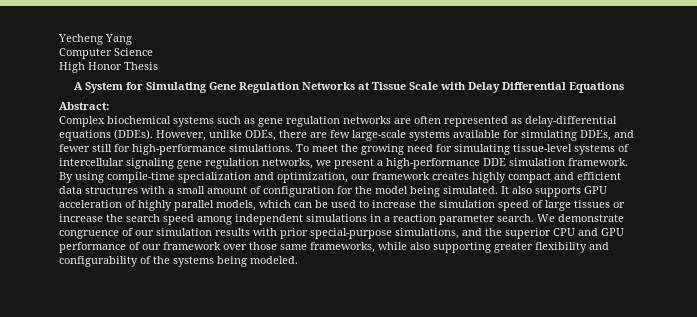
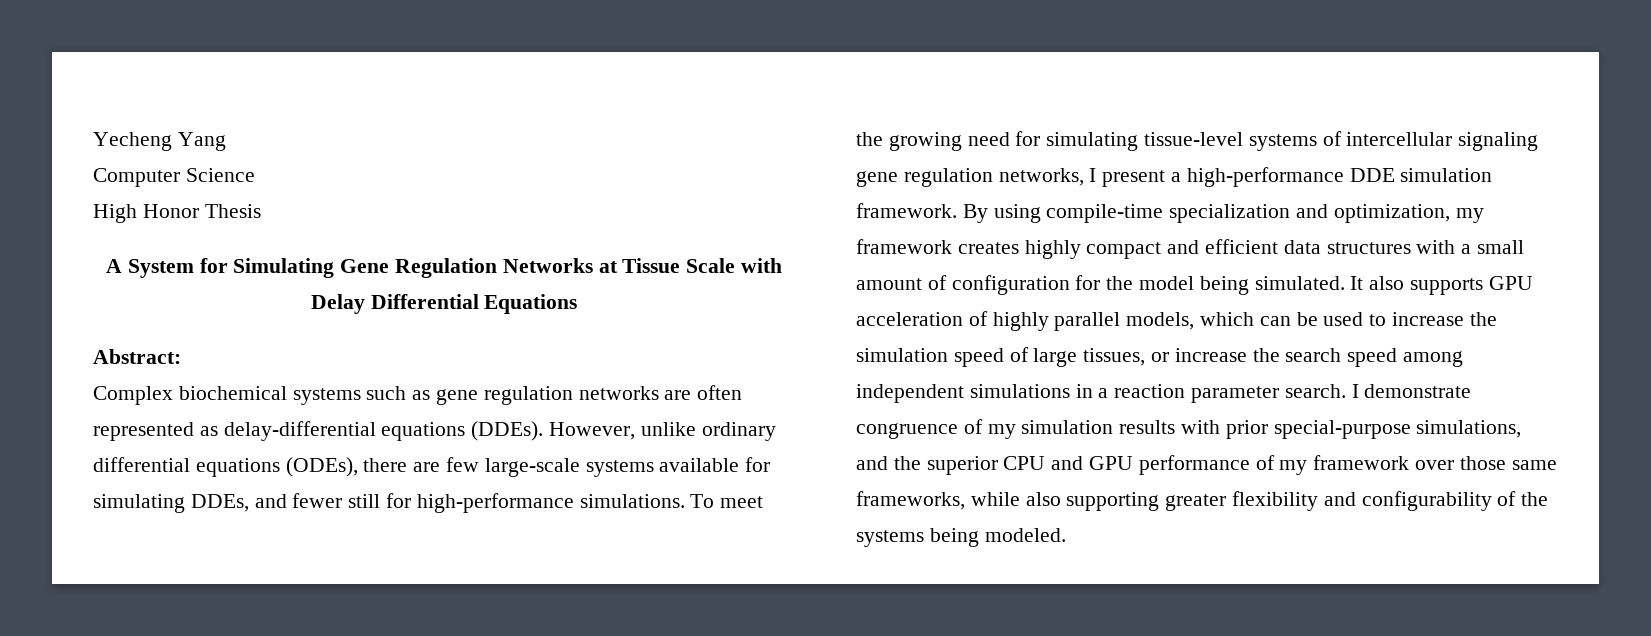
- However, unlike ODEs, there are few large-scale systems available for simulating DDEs, and fewer still for high-performance simulations.
+ However, unlike ordinary differential equations (ODEs), there are few large-scale systems available for simulating DDEs, and fewer still for high-performance simulations.
- To meet the growing need for simulating tissue-level systems of intercellular signaling gene regulation networks, we present a high-performance DDE simulation framework.
+ To meet the growing need for simulating tissue-level systems of intercellular signaling gene regulation networks, I present a high-performance DDE simulation framework.
- By using compile-time specialization and optimization, our framework creates highly compact and efficient data structures with a small amount of configuration for the model being simulated.
+ By using compile-time specialization and optimization, my framework creates highly compact and efficient data structures with a small amount of configuration for the model being simulated.
- It also supports GPU acceleration of highly parallel models, which can be used to increase the simulation speed of large tissues or increase the search speed among independent simulations in a reaction parameter search.
+ It also supports GPU acceleration of highly parallel models, which can be used to increase the simulation speed of large tissues, or increase the search speed among independent simulations in a reaction parameter search.
- We demonstrate congruence of our simulation results with prior special-purpose simulations, and the superior CPU and GPU performance of our framework over those same frameworks, while also supporting greater flexibility and configurability of the systems being modeled.
+ I demonstrate congruence of my simulation results with prior special-purpose simulations, and the superior CPU and GPU performance of my framework over those same frameworks, while also supporting greater flexibility and configurability of the systems being modeled.

